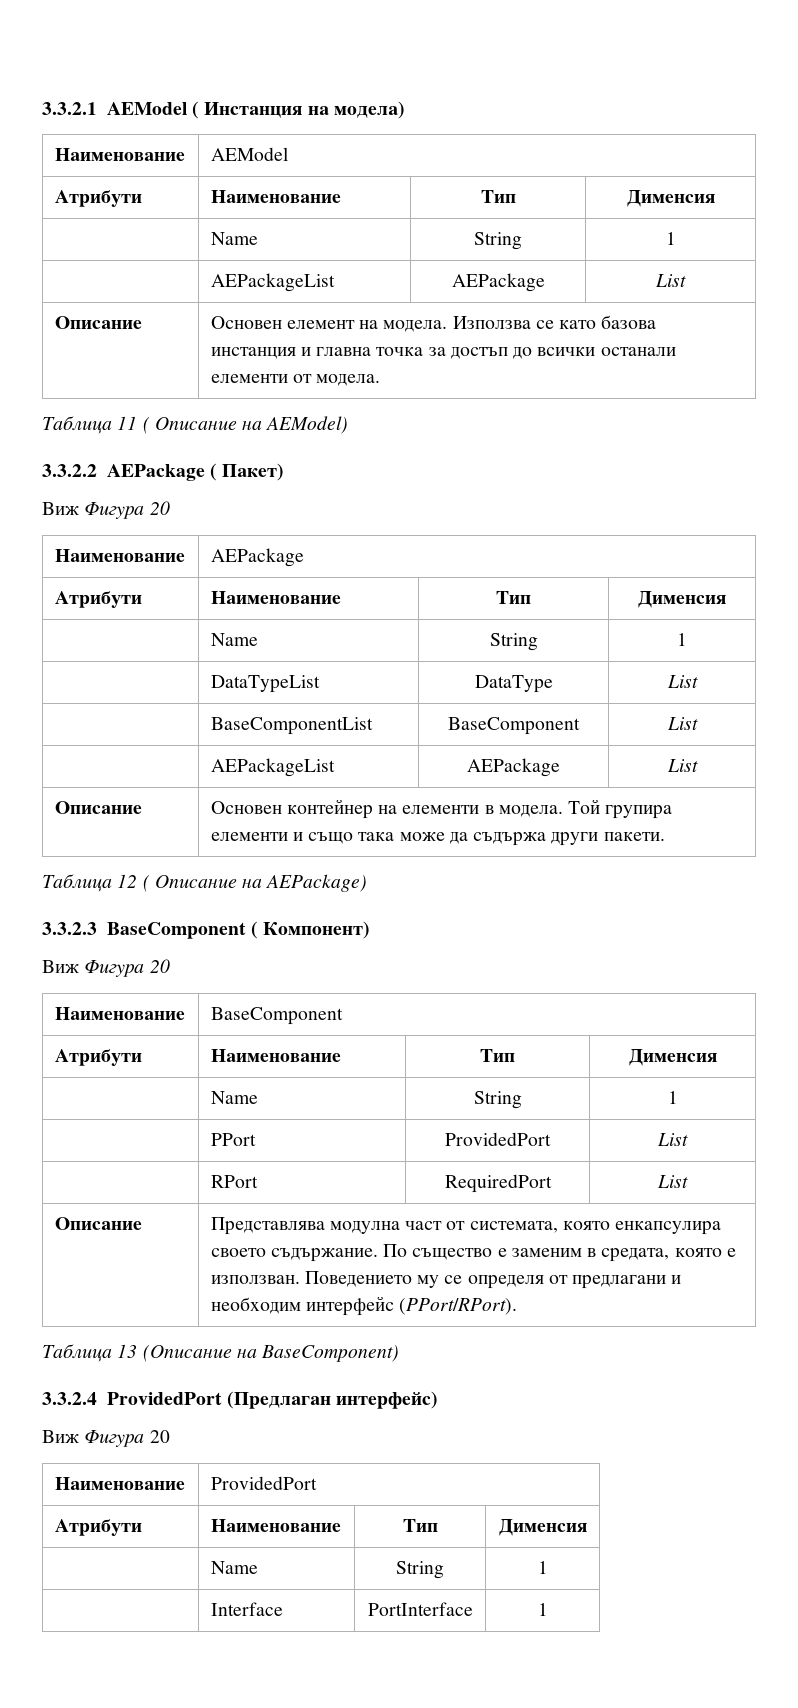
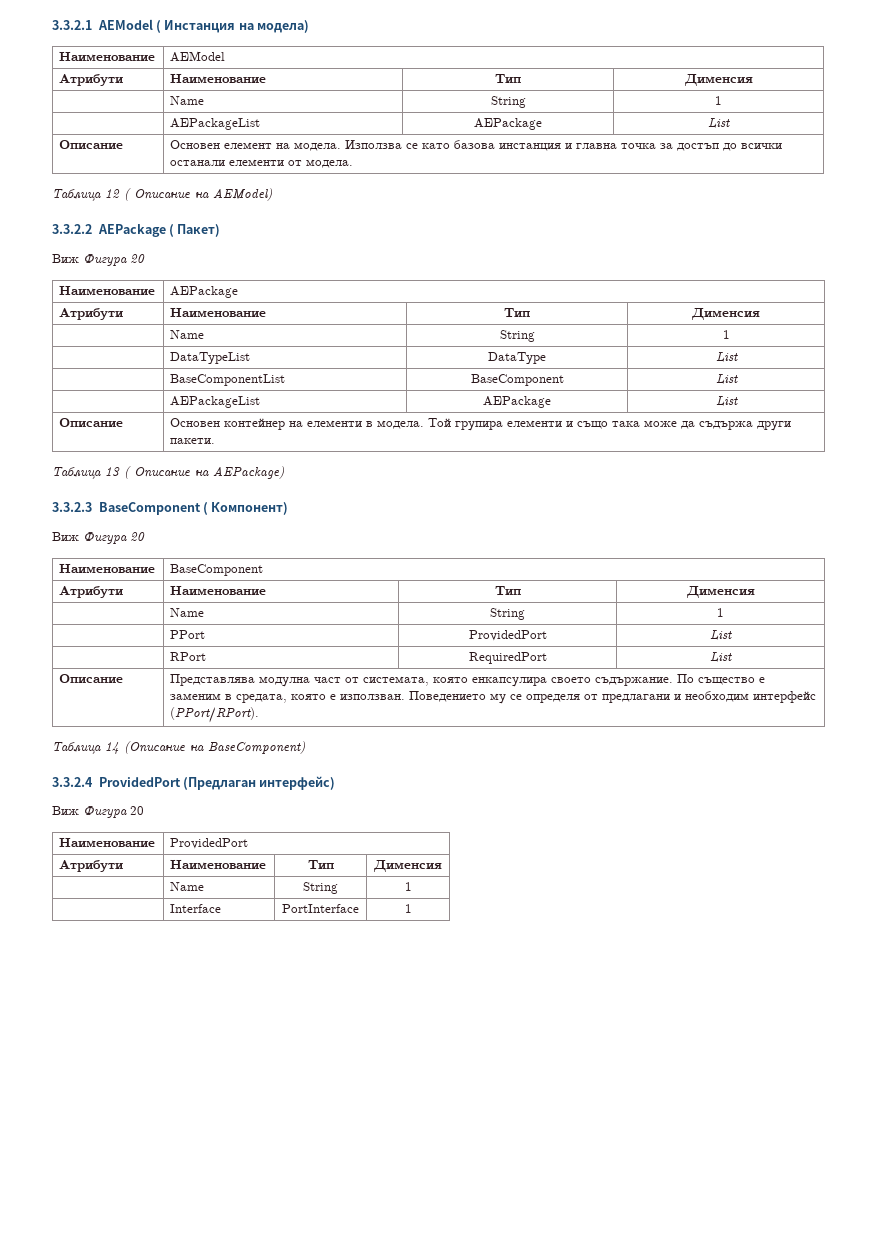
- Таблица 11 ( Описание на AEModel)
+ Таблица 12 ( Описание на AEModel)
- Таблица 12 ( Описание на AEPackage)
+ Таблица 13 ( Описание на AEPackage)
- Таблица 13 (Описание на BaseComponent)
+ Таблица 14 (Описание на BaseComponent)

